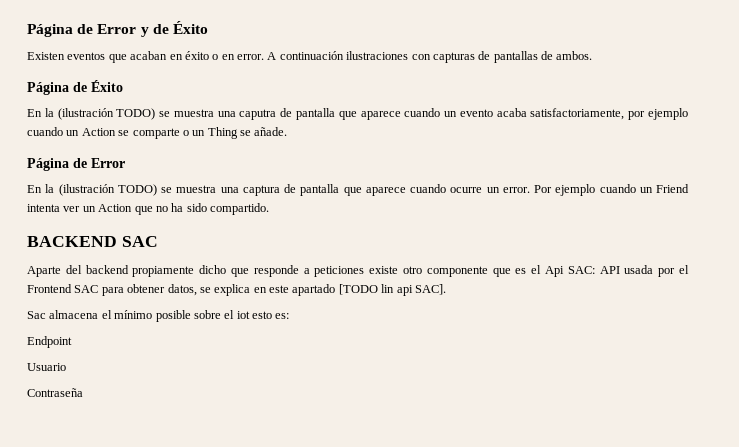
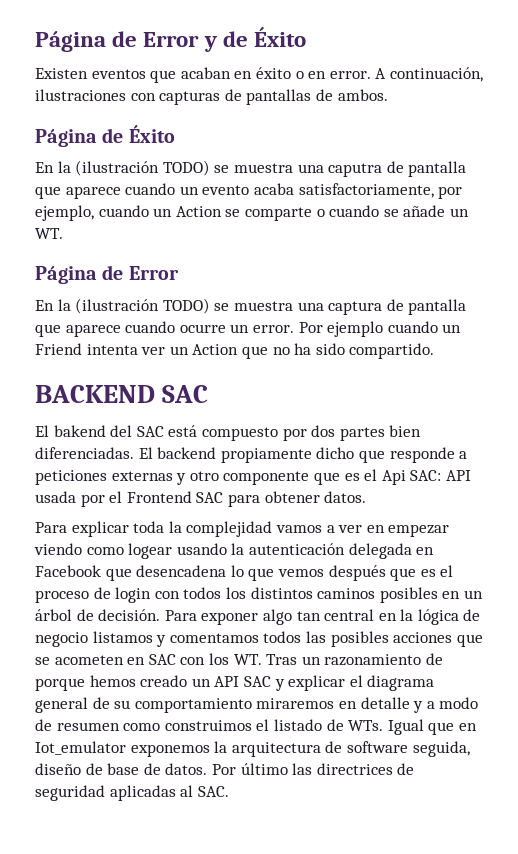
- A continuación ilustraciones con capturas de pantallas de ambos.
+ A continuación, ilustraciones con capturas de pantallas de ambos.
- En la (ilustración TODO) se muestra una caputra de pantalla que aparece cuando un evento acaba satisfactoriamente, por ejemplo cuando un Action se comparte o un Thing se añade.
+ En la (ilustración TODO) se muestra una caputra de pantalla que aparece cuando un evento acaba satisfactoriamente, por ejemplo, cuando un Action se comparte o cuando se añade un WT.
- Aparte del backend propiamente dicho que responde a peticiones existe otro componente que es el Api SAC: API usada por el Frontend SAC para obtener datos, se explica en este apartado [TODO lin api SAC].
- Sac almacena el mínimo posible sobre el iot esto es:
- Endpoint
- Usuario
- Contraseña
+ El bakend del SAC está compuesto por dos partes bien diferenciadas. El backend propiamente dicho que responde a peticiones externas y otro componente que es el Api SAC: API usada por el Frontend SAC para obtener datos.
+ Para explicar toda la complejidad vamos a ver en empezar viendo como logear usando la autenticación delegada en Facebook que desencadena lo que vemos después que es el proceso de login con todos los distintos caminos posibles en un árbol de decisión. Para exponer algo tan central en la lógica de negocio listamos y comentamos todos las posibles acciones que se acometen en SAC con los WT. Tras un razonamiento de porque hemos creado un API SAC y explicar el diagrama general de su comportamiento miraremos en detalle y a modo de resumen como construimos el listado de WTs. Igual que en Iot_emulator exponemos la arquitectura de software seguida, diseño de base de datos. Por último las directrices de seguridad aplicadas al SAC.

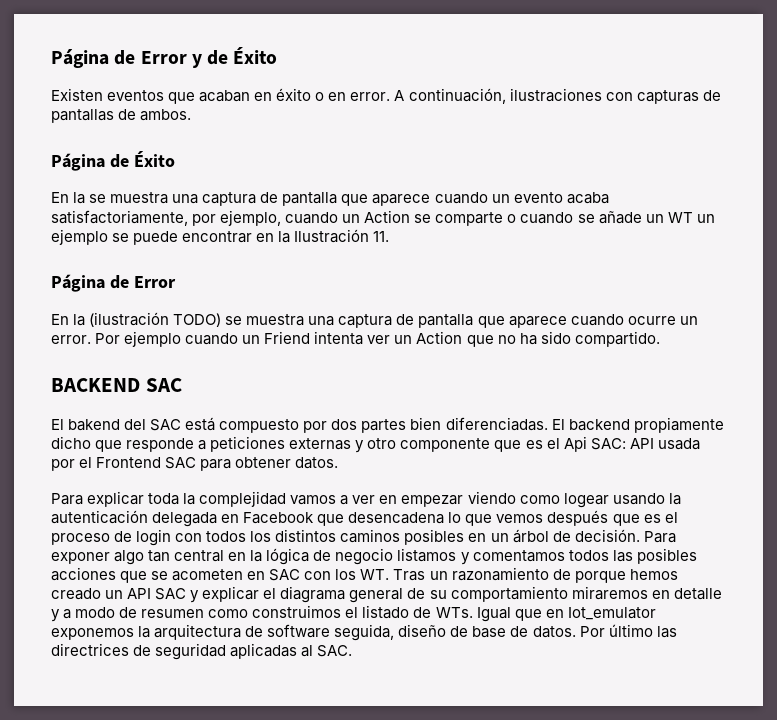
- En la (ilustración TODO) se muestra una caputra de pantalla que aparece cuando un evento acaba satisfactoriamente, por ejemplo, cuando un Action se comparte o cuando se añade un WT.
+ En la se muestra una captura de pantalla que aparece cuando un evento acaba satisfactoriamente, por ejemplo, cuando un Action se comparte o cuando se añade un WT un ejemplo se puede encontrar en la Ilustración 11.

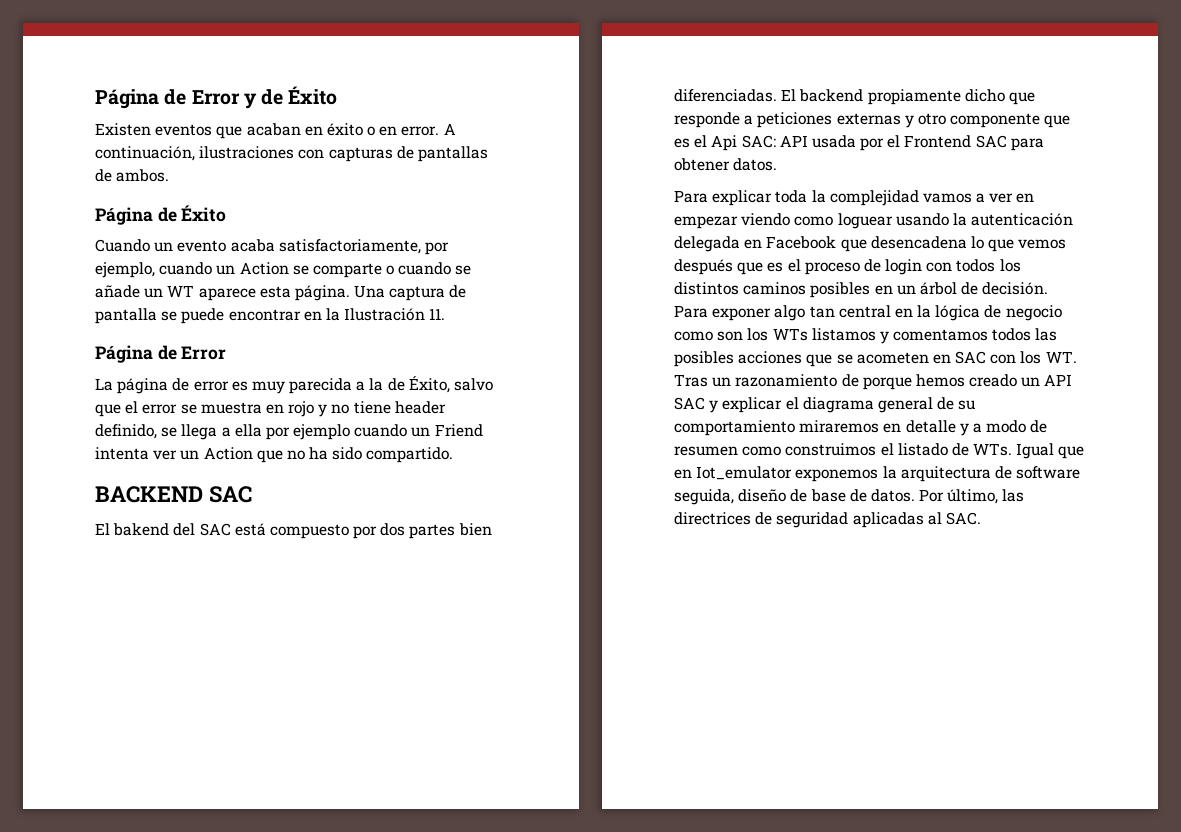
- En la se muestra una captura de pantalla que aparece cuando un evento acaba satisfactoriamente, por ejemplo, cuando un Action se comparte o cuando se añade un WT un ejemplo se puede encontrar en la Ilustración 11.
+ Cuando un evento acaba satisfactoriamente, por ejemplo, cuando un Action se comparte o cuando se añade un WT aparece esta página. Una captura de pantalla se puede encontrar en la Ilustración 11.
- En la (ilustración TODO) se muestra una captura de pantalla que aparece cuando ocurre un error. Por ejemplo cuando un Friend intenta ver un Action que no ha sido compartido.
+ La página de error es muy parecida a la de Éxito, salvo que el error se muestra en rojo y no tiene header definido, se llega a ella por ejemplo cuando un Friend intenta ver un Action que no ha sido compartido.
- Para explicar toda la complejidad vamos a ver en empezar viendo como logear usando la autenticación delegada en Facebook que desencadena lo que vemos después que es el proceso de login con todos los distintos caminos posibles en un árbol de decisión.
+ Para explicar toda la complejidad vamos a ver en empezar viendo como loguear usando la autenticación delegada en Facebook que desencadena lo que vemos después que es el proceso de login con todos los distintos caminos posibles en un árbol de decisión.
- Para exponer algo tan central en la lógica de negocio listamos y comentamos todos las posibles acciones que se acometen en SAC con los WT. Tras un razonamiento de porque hemos creado un API SAC y explicar el diagrama general de su comportamiento miraremos en detalle y a modo de resumen como construimos el listado de WTs. Igual que en Iot_emulator exponemos la arquitectura de software seguida, diseño de base de datos.
+ Para exponer algo tan central en la lógica de negocio como son los WTs listamos y comentamos todos las posibles acciones que se acometen en SAC con los WT. Tras un razonamiento de porque hemos creado un API SAC y explicar el diagrama general de su comportamiento miraremos en detalle y a modo de resumen como construimos el listado de WTs. Igual que en Iot_emulator exponemos la arquitectura de software seguida, diseño de base de datos.
- Por último las directrices de seguridad aplicadas al SAC.
+ Por último, las directrices de seguridad aplicadas al SAC.

